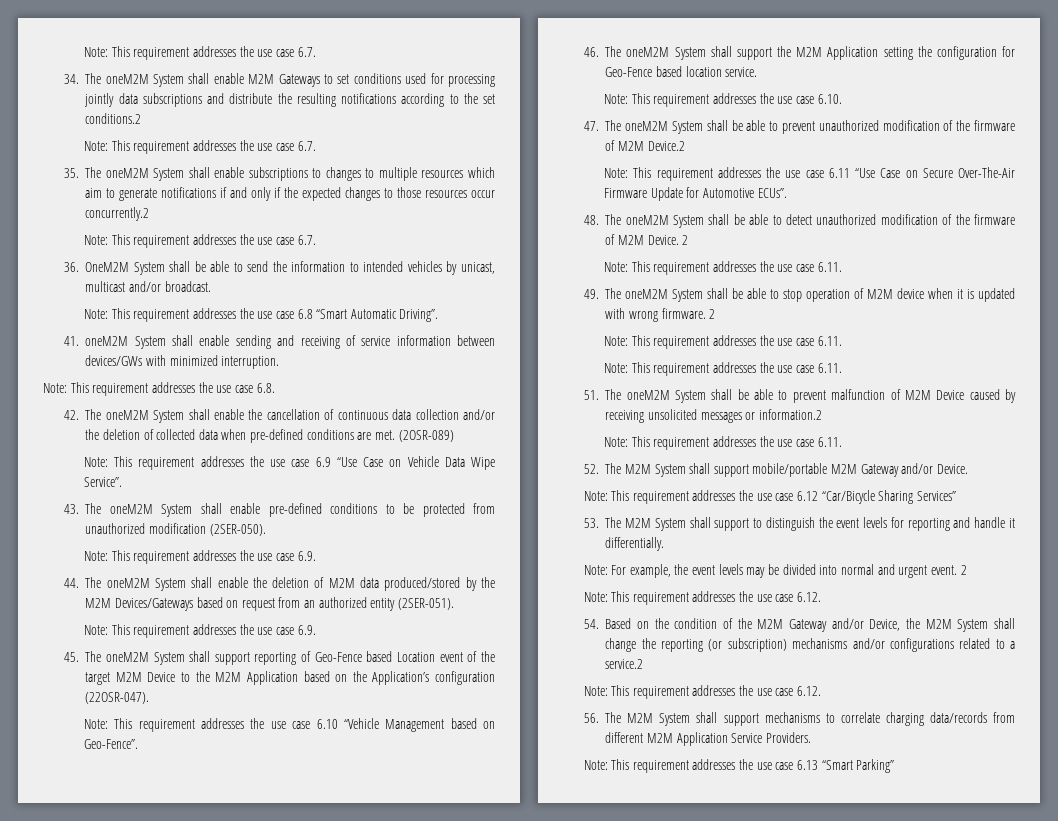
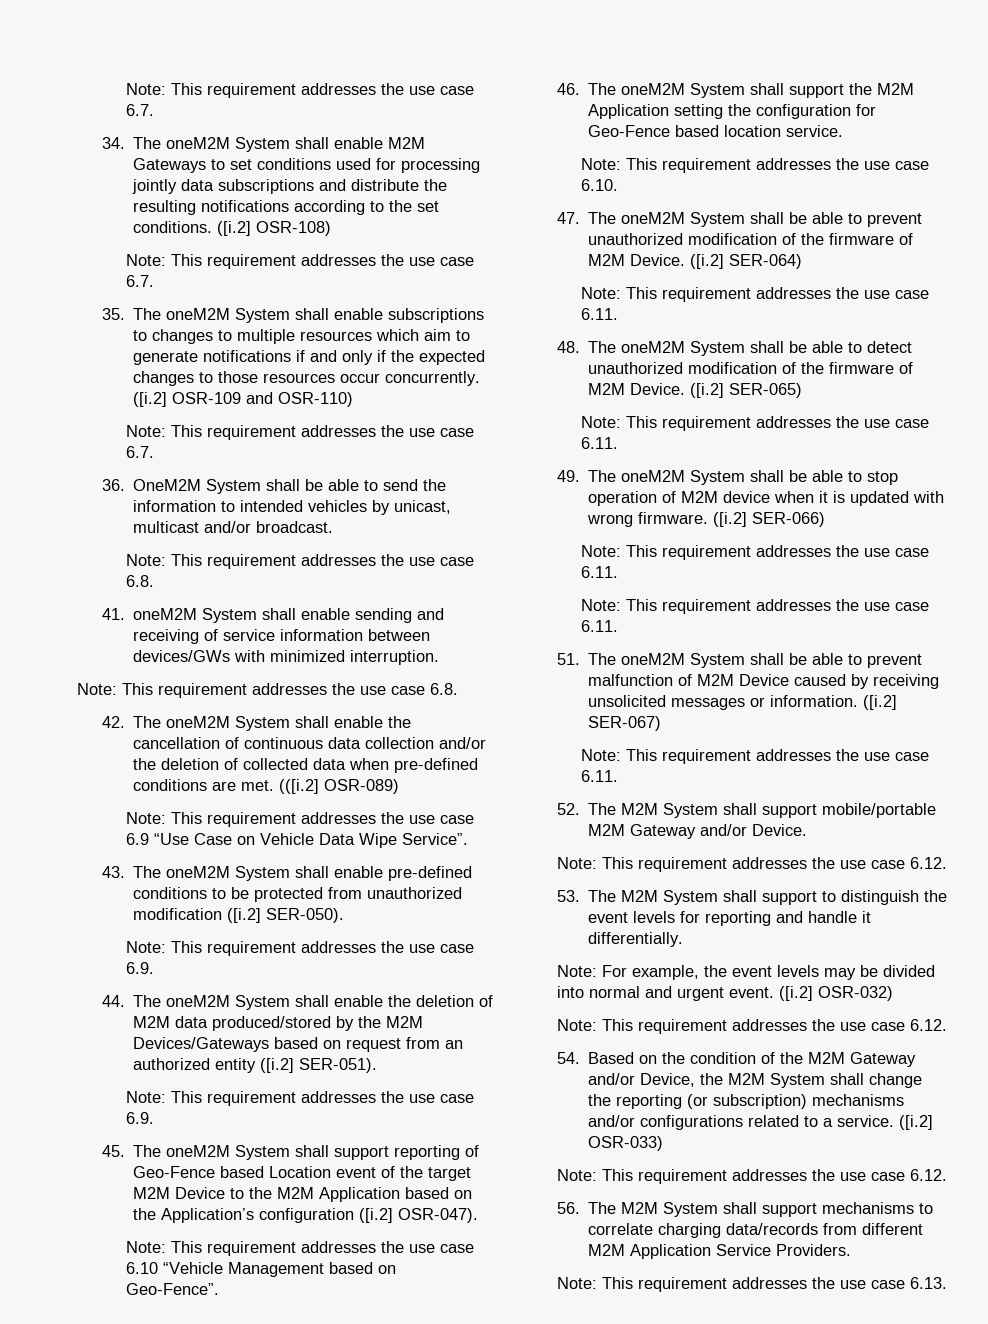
- 34. The oneM2M System shall enable M2M Gateways to set conditions used for processing jointly data subscriptions and distribute the resulting notifications according to the set conditions.2
+ 34. The oneM2M System shall enable M2M Gateways to set conditions used for processing jointly data subscriptions and distribute the resulting notifications according to the set conditions. ([i.2] OSR-108)
- 35. The oneM2M System shall enable subscriptions to changes to multiple resources which aim to generate notifications if and only if the expected changes to those resources occur concurrently.2
+ 35. The oneM2M System shall enable subscriptions to changes to multiple resources which aim to generate notifications if and only if the expected changes to those resources occur concurrently. ([i.2] OSR-109 and OSR-110)
  36. OneM2M System shall be able to send the information to intended vehicles by unicast, multicast and/or broadcast.
- Note: This requirement addresses the use case 6.8 “Smart Automatic Driving”.
+ Note: This requirement addresses the use case 6.8.
- (2OSR-089)
+ (([i.2] OSR-089)
- 43. The oneM2M System shall enable pre-defined conditions to be protected from unauthorized modification (2SER-050).
+ 43. The oneM2M System shall enable pre-defined conditions to be protected from unauthorized modification ([i.2] SER-050).
- 44. The oneM2M System shall enable the deletion of M2M data produced/stored by the M2M Devices/Gateways based on request from an authorized entity (2SER-051).
+ 44. The oneM2M System shall enable the deletion of M2M data produced/stored by the M2M Devices/Gateways based on request from an authorized entity ([i.2] SER-051).
- 45. The oneM2M System shall support reporting of Geo-Fence based Location event of the target M2M Device to the M2M Application based on the Application’s configuration (22OSR-047).
+ 45. The oneM2M System shall support reporting of Geo-Fence based Location event of the target M2M Device to the M2M Application based on the Application’s configuration ([i.2] OSR-047).
- 47. The oneM2M System shall be able to prevent unauthorized modification of the firmware of M2M Device.2
- Note: This requirement addresses the use case 6.11 “Use Case on Secure Over-The-Air Firmware Update for Automotive ECUs”.
+ 47. The oneM2M System shall be able to prevent unauthorized modification of the firmware of M2M Device. ([i.2] SER-064)
+ Note: This requirement addresses the use case 6.11.
- 48. The oneM2M System shall be able to detect unauthorized modification of the firmware of M2M Device. 2
+ 48. The oneM2M System shall be able to detect unauthorized modification of the firmware of M2M Device. ([i.2] SER-065)
- 49. The oneM2M System shall be able to stop operation of M2M device when it is updated with wrong firmware. 2
+ 49. The oneM2M System shall be able to stop operation of M2M device when it is updated with wrong firmware. ([i.2] SER-066)
- 51. The oneM2M System shall be able to prevent malfunction of M2M Device caused by receiving unsolicited messages or information.2
+ 51. The oneM2M System shall be able to prevent malfunction of M2M Device caused by receiving unsolicited messages or information. ([i.2] SER-067)
  52. The M2M System shall support mobile/portable M2M Gateway and/or Device.
- Note: This requirement addresses the use case 6.12 “Car/Bicycle Sharing Services”
+ Note: This requirement addresses the use case 6.12.
- Note: For example, the event levels may be divided into normal and urgent event. 2
+ Note: For example, the event levels may be divided into normal and urgent event. ([i.2] OSR-032)
- 54. Based on the condition of the M2M Gateway and/or Device, the M2M System shall change the reporting (or subscription) mechanisms and/or configurations related to a service.2
+ 54. Based on the condition of the M2M Gateway and/or Device, the M2M System shall change the reporting (or subscription) mechanisms and/or configurations related to a service. ([i.2] OSR-033)
- Note: This requirement addresses the use case 6.13 “Smart Parking”
+ Note: This requirement addresses the use case 6.13.

